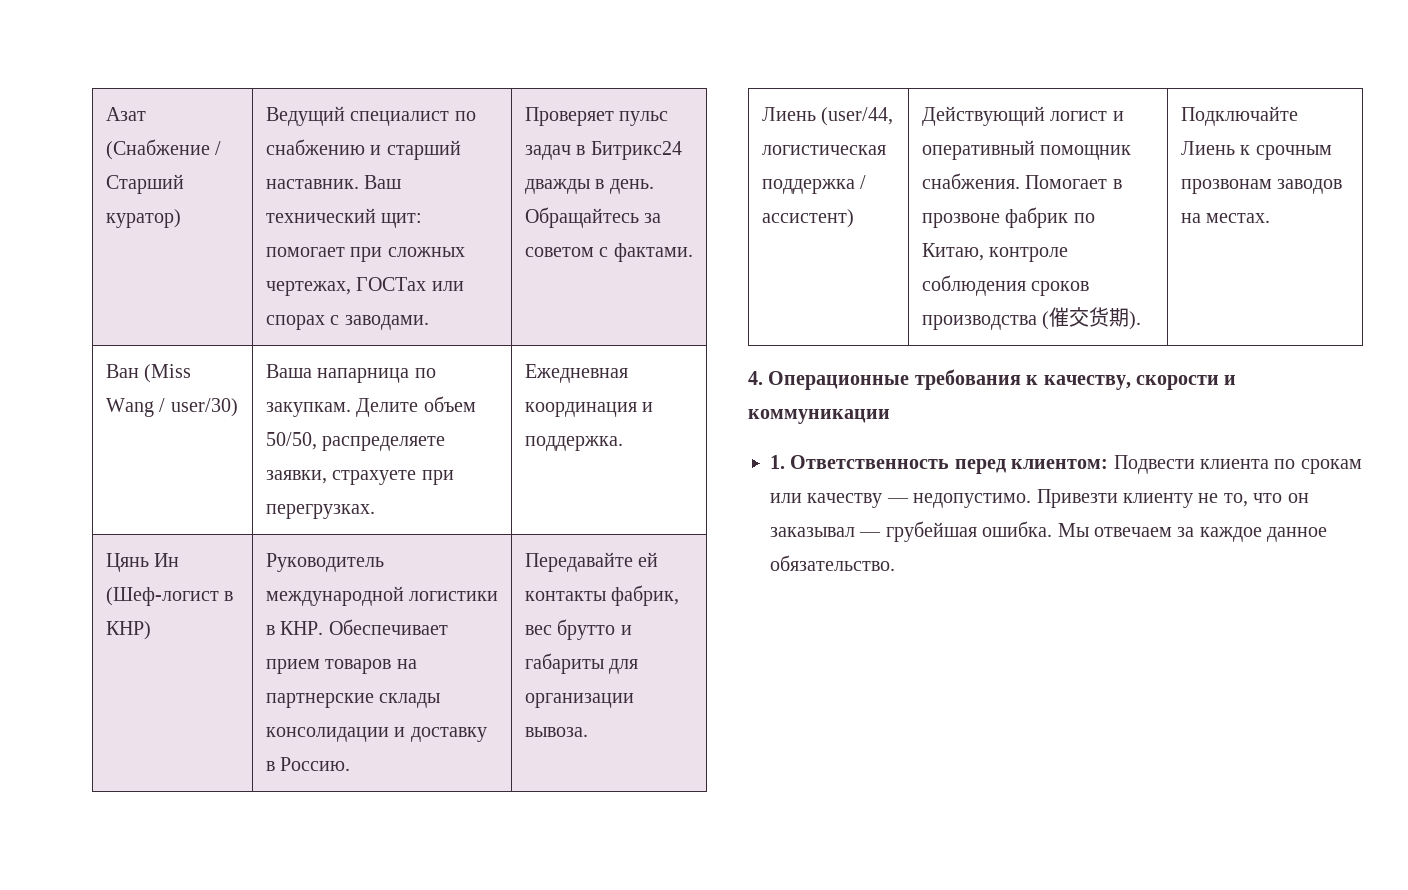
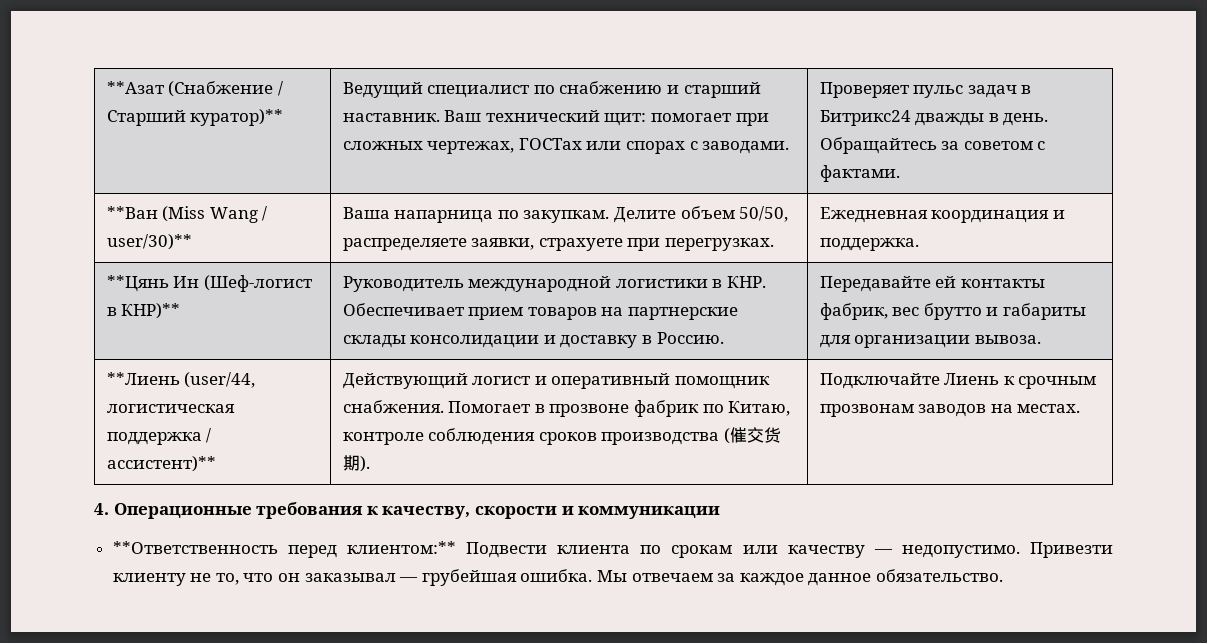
- Азат (Снабжение / Старший куратор) | Ведущий специалист по снабжению и старший наставник. Ваш технический щит: помогает при сложных чертежах, ГОСТах или спорах с заводами. | Проверяет пульс задач в Битрикс24 дважды в день. Обращайтесь за советом с фактами.
+ **Азат (Снабжение / Старший куратор)** | Ведущий специалист по снабжению и старший наставник. Ваш технический щит: помогает при сложных чертежах, ГОСТах или спорах с заводами. | Проверяет пульс задач в Битрикс24 дважды в день. Обращайтесь за советом с фактами.
- Ван (Miss Wang / user/30) | Ваша напарница по закупкам. Делите объем 50/50, распределяете заявки, страхуете при перегрузках. | Ежедневная координация и поддержка.
+ **Ван (Miss Wang / user/30)** | Ваша напарница по закупкам. Делите объем 50/50, распределяете заявки, страхуете при перегрузках. | Ежедневная координация и поддержка.
- Цянь Ин (Шеф-логист в КНР) | Руководитель международной логистики в КНР. Обеспечивает прием товаров на партнерские склады консолидации и доставку в Россию. | Передавайте ей контакты фабрик, вес брутто и габариты для организации вывоза.
+ **Цянь Ин (Шеф-логист в КНР)** | Руководитель международной логистики в КНР. Обеспечивает прием товаров на партнерские склады консолидации и доставку в Россию. | Передавайте ей контакты фабрик, вес брутто и габариты для организации вывоза.
- Лиень (user/44, логистическая поддержка / ассистент) | Действующий логист и оперативный помощник снабжения. Помогает в прозвоне фабрик по Китаю, контроле соблюдения сроков производства (催交货期). | Подключайте Лиень к срочным прозвонам заводов на местах.
+ **Лиень (user/44, логистическая поддержка / ассистент)** | Действующий логист и оперативный помощник снабжения. Помогает в прозвоне фабрик по Китаю, контроле соблюдения сроков производства (催交货期). | Подключайте Лиень к срочным прозвонам заводов на местах.
- 1. Ответственность перед клиентом: Подвести клиента по срокам или качеству — недопустимо.
+ **Ответственность перед клиентом:** Подвести клиента по срокам или качеству — недопустимо.

